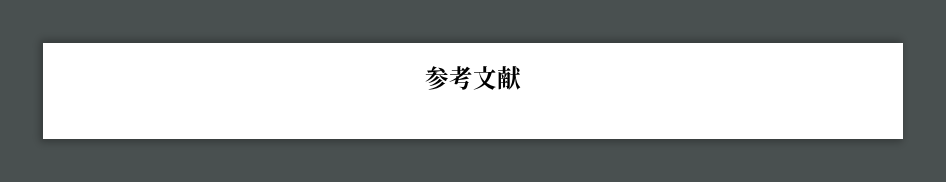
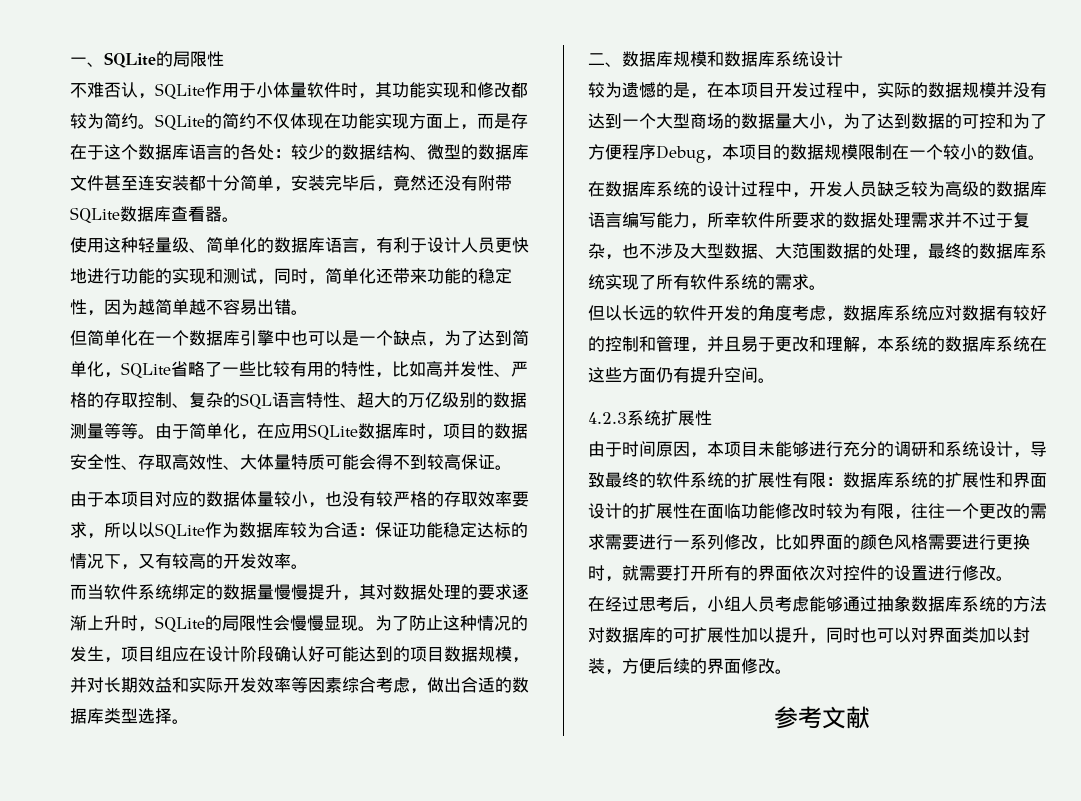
+ 一、SQLite的局限性
+ 不难否认，SQLite作用于小体量软件时，其功能实现和修改都较为简约。SQLite的简约不仅体现在功能实现方面上，而是存在于这个数据库语言的各处：较少的数据结构、微型的数据库文件甚至连安装都十分简单，安装完毕后，竟然还没有附带SQLite数据库查看器。
+ 使用这种轻量级、简单化的数据库语言，有利于设计人员更快地进行功能的实现和测试，同时，简单化还带来功能的稳定性，因为越简单越不容易出错。
+ 但简单化在一个数据库引擎中也可以是一个缺点，为了达到简单化，SQLite省略了一些比较有用的特性，比如高并发性、严格的存取控制、复杂的SQL语言特性、超大的万亿级别的数据测量等等。由于简单化，在应用SQLite数据库时，项目的数据安全性、存取高效性、大体量特质可能会得不到较高保证。
+ 由于本项目对应的数据体量较小，也没有较严格的存取效率要求，所以以SQLite作为数据库较为合适：保证功能稳定达标的情况下，又有较高的开发效率。
+ 而当软件系统绑定的数据量慢慢提升，其对数据处理的要求逐渐上升时，SQLite的局限性会慢慢显现。为了防止这种情况的发生，项目组应在设计阶段确认好可能达到的项目数据规模，并对长期效益和实际开发效率等因素综合考虑，做出合适的数据库类型选择。
+ 二、数据库规模和数据库系统设计
+ 较为遗憾的是，在本项目开发过程中，实际的数据规模并没有达到一个大型商场的数据量大小，为了达到数据的可控和为了方便程序Debug，本项目的数据规模限制在一个较小的数值。
+ 在数据库系统的设计过程中，开发人员缺乏较为高级的数据库语言编写能力，所幸软件所要求的数据处理需求并不过于复杂，也不涉及大型数据、大范围数据的处理，最终的数据库系统实现了所有软件系统的需求。
+ 但以长远的软件开发的角度考虑，数据库系统应对数据有较好的控制和管理，并且易于更改和理解，本系统的数据库系统在这些方面仍有提升空间。
+ 4.2.3系统扩展性
+ 由于时间原因，本项目未能够进行充分的调研和系统设计，导致最终的软件系统的扩展性有限：数据库系统的扩展性和界面设计的扩展性在面临功能修改时较为有限，往往一个更改的需求需要进行一系列修改，比如界面的颜色风格需要进行更换时，就需要打开所有的界面依次对控件的设置进行修改。
+ 在经过思考后，小组人员考虑能够通过抽象数据库系统的方法对数据库的可扩展性加以提升，同时也可以对界面类加以封装，方便后续的界面修改。

